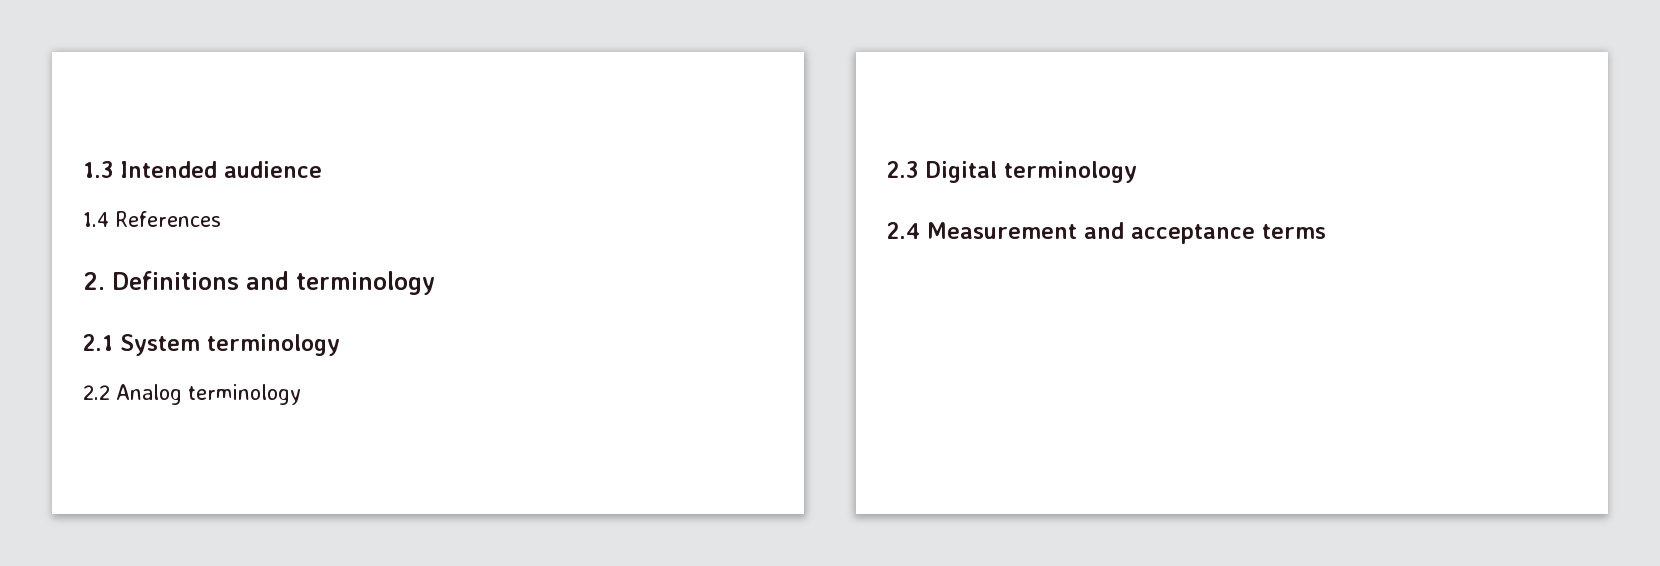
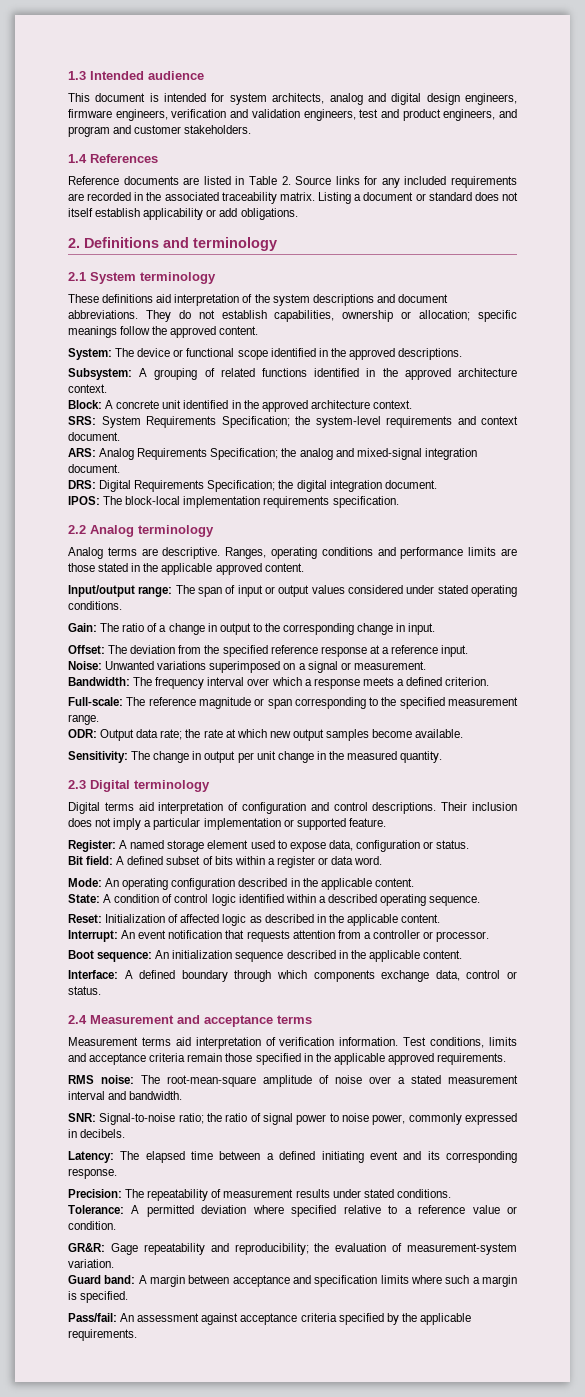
+ This document is intended for system architects, analog and digital design engineers, firmware engineers, verification and validation engineers, test and product engineers, and program and customer stakeholders.
  1.4 References
+ Reference documents are listed in Table 2. Source links for any included requirements are recorded in the associated traceability matrix. Listing a document or standard does not itself establish applicability or add obligations.
+ These definitions aid interpretation of the system descriptions and document abbreviations. They do not establish capabilities, ownership or allocation; specific meanings follow the approved content.
+ System: The device or functional scope identified in the approved descriptions.
+ Subsystem: A grouping of related functions identified in the approved architecture context.
+ Block: A concrete unit identified in the approved architecture context.
+ SRS: System Requirements Specification; the system-level requirements and context document.
+ ARS: Analog Requirements Specification; the analog and mixed-signal integration document.
+ DRS: Digital Requirements Specification; the digital integration document.
+ IPOS: The block-local implementation requirements specification.
  2.2 Analog terminology
+ Analog terms are descriptive. Ranges, operating conditions and performance limits are those stated in the applicable approved content.
+ Input/output range: The span of input or output values considered under stated operating conditions.
+ Gain: The ratio of a change in output to the corresponding change in input.
+ Offset: The deviation from the specified reference response at a reference input.
+ Noise: Unwanted variations superimposed on a signal or measurement.
+ Bandwidth: The frequency interval over which a response meets a defined criterion.
+ Full-scale: The reference magnitude or span corresponding to the specified measurement range.
+ ODR: Output data rate; the rate at which new output samples become available.
+ Sensitivity: The change in output per unit change in the measured quantity.
  2.3 Digital terminology
+ Digital terms aid interpretation of configuration and control descriptions. Their inclusion does not imply a particular implementation or supported feature.
+ Register: A named storage element used to expose data, configuration or status.
+ Bit field: A defined subset of bits within a register or data word.
+ Mode: An operating configuration described in the applicable content.
+ State: A condition of control logic identified within a described operating sequence.
+ Reset: Initialization of affected logic as described in the applicable content.
+ Interrupt: An event notification that requests attention from a controller or processor.
+ Boot sequence: An initialization sequence described in the applicable content.
+ Interface: A defined boundary through which components exchange data, control or status.
+ Measurement terms aid interpretation of verification information. Test conditions, limits and acceptance criteria remain those specified in the applicable approved requirements.
+ RMS noise: The root-mean-square amplitude of noise over a stated measurement interval and bandwidth.
+ SNR: Signal-to-noise ratio; the ratio of signal power to noise power, commonly expressed in decibels.
+ Latency: The elapsed time between a defined initiating event and its corresponding response.
+ Precision: The repeatability of measurement results under stated conditions.
+ Tolerance: A permitted deviation where specified relative to a reference value or condition.
+ GR&R: Gage repeatability and reproducibility; the evaluation of measurement-system variation.
+ Guard band: A margin between acceptance and specification limits where such a margin is specified.
+ Pass/fail: An assessment against acceptance criteria specified by the applicable requirements.

